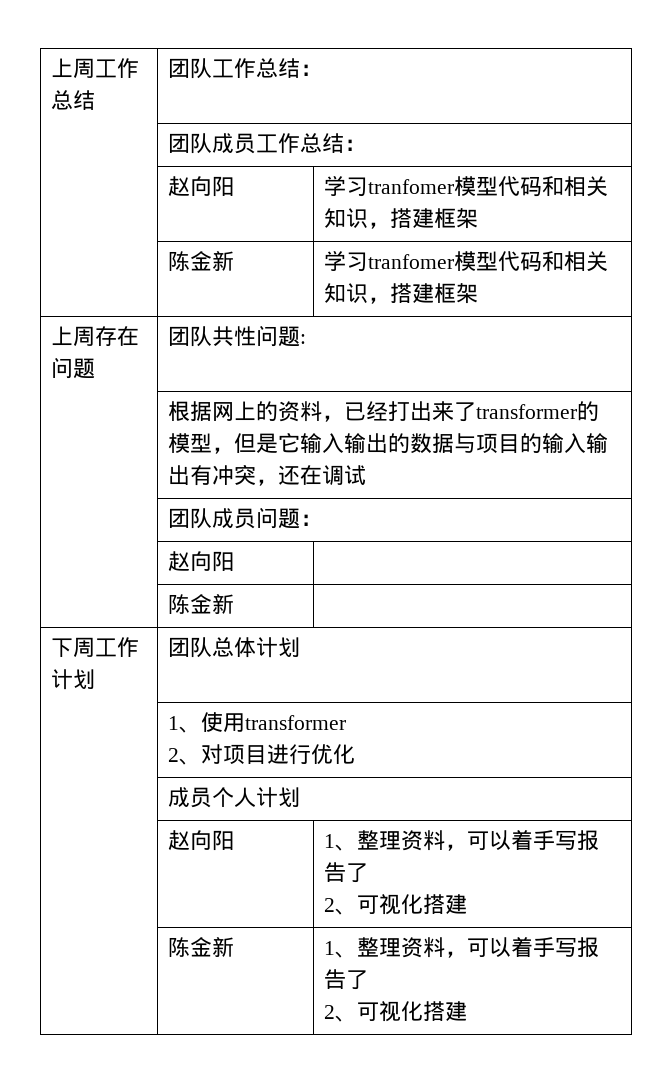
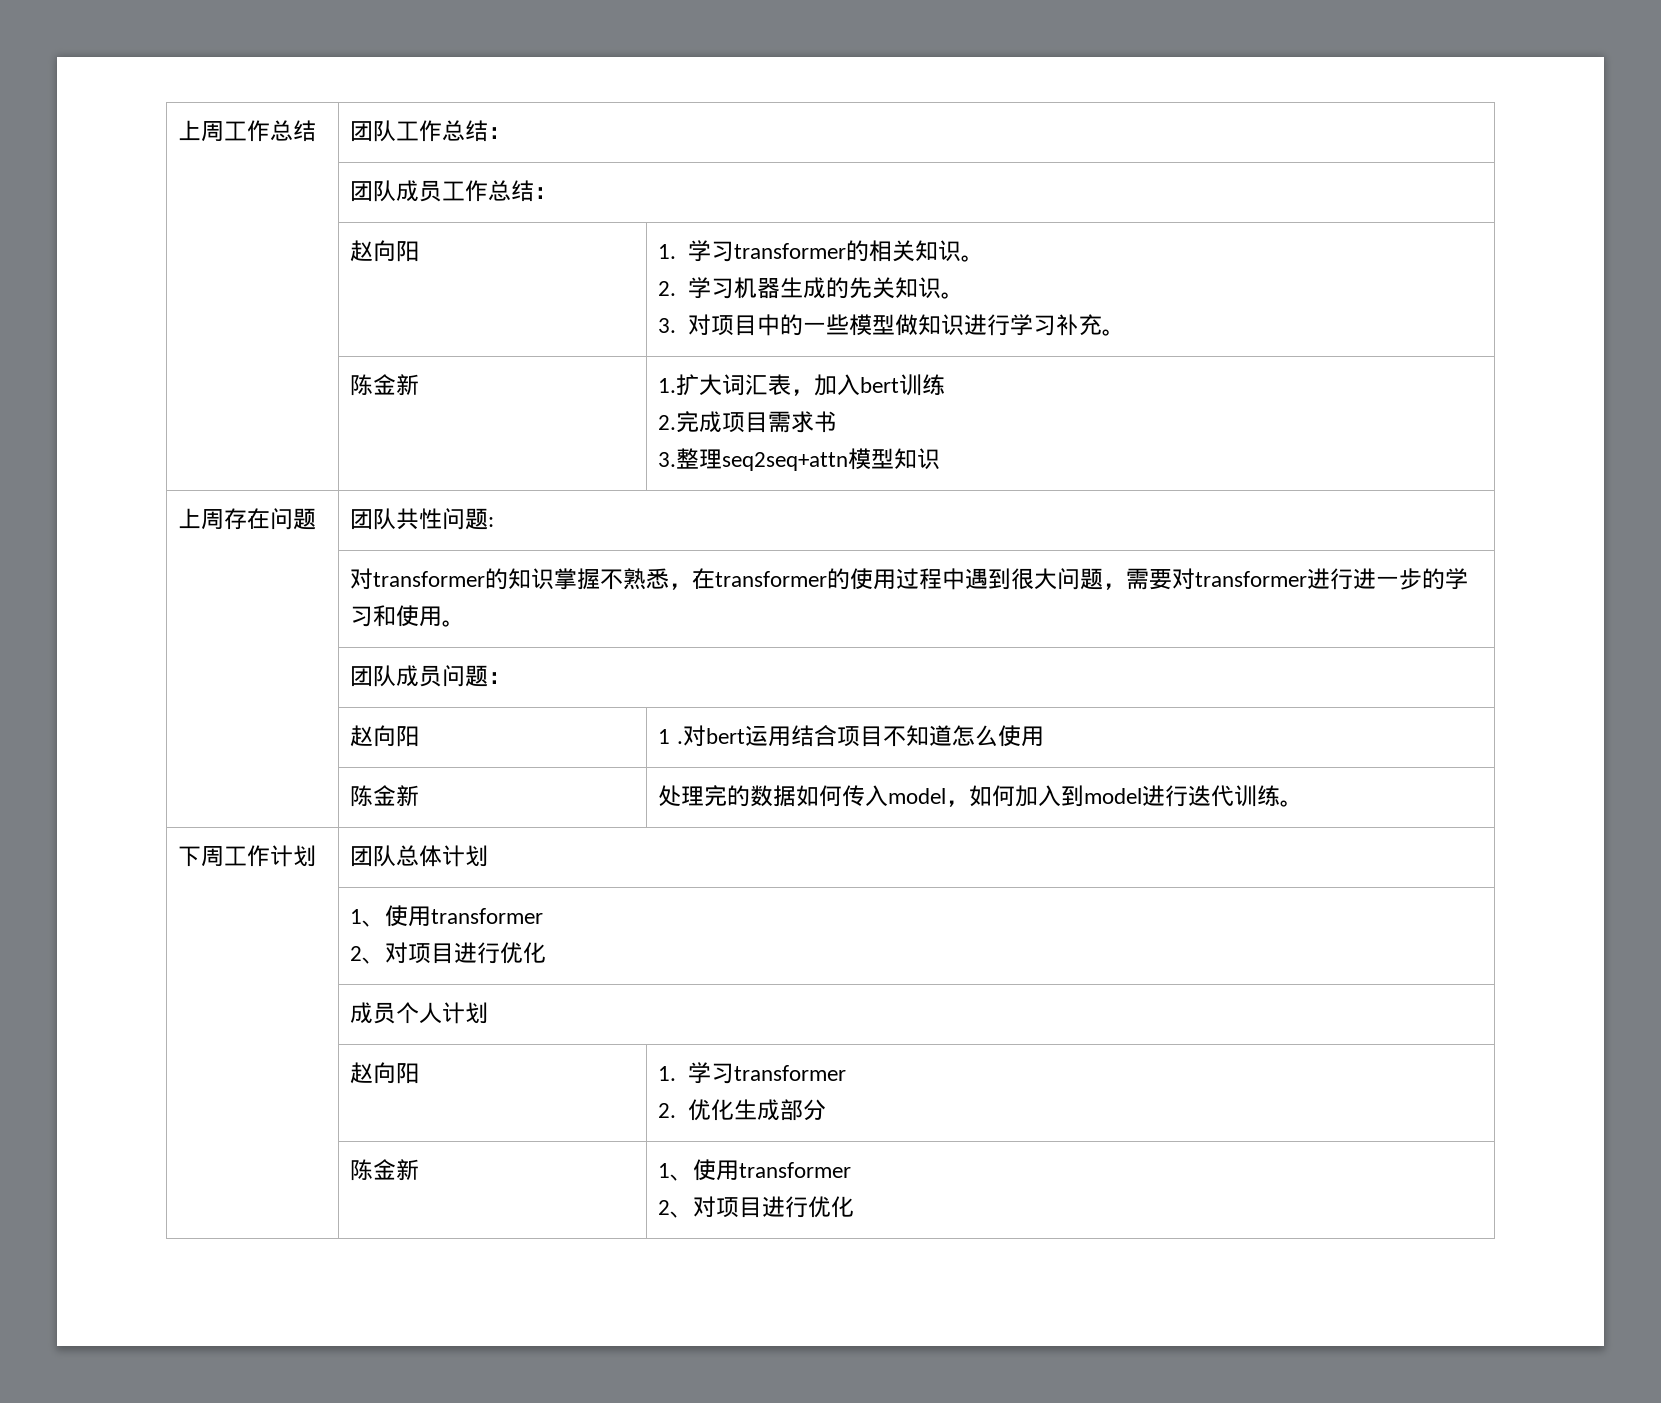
- | 赵向阳 | 学习tranfomer模型代码和相关知识，搭建框架
- | 陈金新 | 学习tranfomer模型代码和相关知识，搭建框架
+ | 赵向阳 | 1.学习transformer的相关知识。
+ 2.学习机器生成的先关知识。
+ 3.对项目中的一些模型做知识进行学习补充。
+ | 陈金新 | 1.扩大词汇表，加入bert训练
+ 2.完成项目需求书
+ 3.整理seq2seq+attn模型知识
- | 根据网上的资料，已经打出来了transformer的模型，但是它输入输出的数据与项目的输入输出有冲突，还在调试
+ | 对transformer的知识掌握不熟悉，在transformer的使用过程中遇到很大问题，需要对transformer进行进一步的学习和使用。
  | 团队成员问题：
- | 赵向阳 |
- | 陈金新 |
+ | 赵向阳 | 1 .对bert运用结合项目不知道怎么使用
+ | 陈金新 | 处理完的数据如何传入model，如何加入到model进行迭代训练。
  | 成员个人计划
- | 赵向阳 | 1、整理资料，可以着手写报告了
- 2、可视化搭建
- | 陈金新 | 1、整理资料，可以着手写报告了
- 2、可视化搭建
+ | 赵向阳 | 1.学习transformer
+ 2.优化生成部分
+ | 陈金新 | 1、使用transformer
+ 2、对项目进行优化

